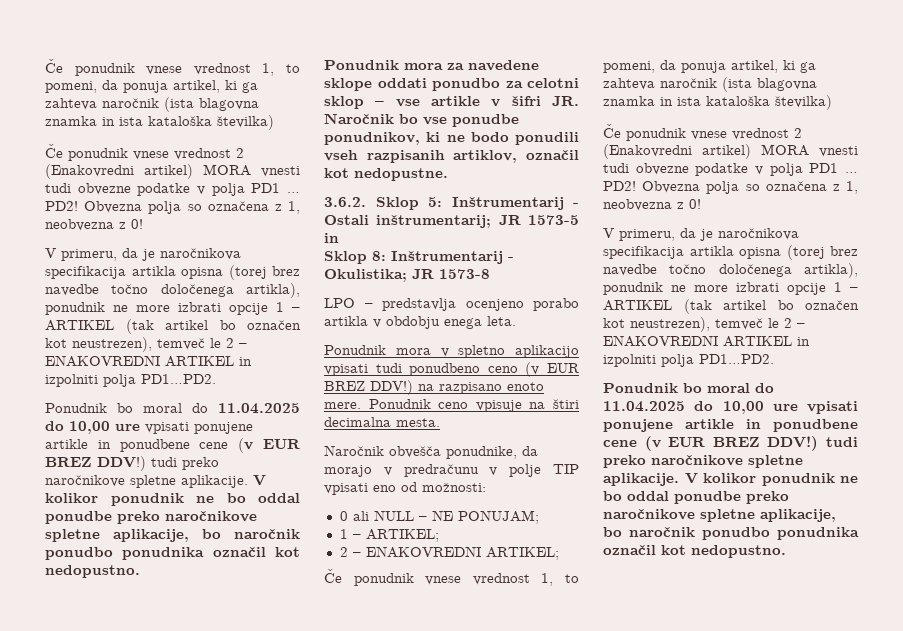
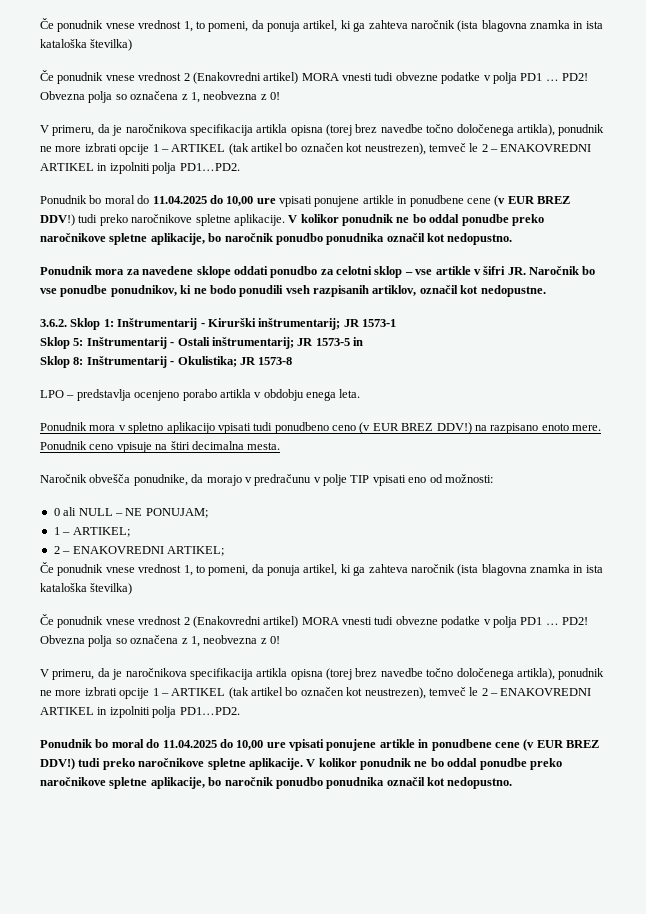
- 3.6.2. Sklop 5: Inštrumentarij - Ostali inštrumentarij; JR 1573-5 in
+ 3.6.2. Sklop 1: Inštrumentarij - Kirurški inštrumentarij; JR 1573-1
+ Sklop 5: Inštrumentarij - Ostali inštrumentarij; JR 1573-5 in

